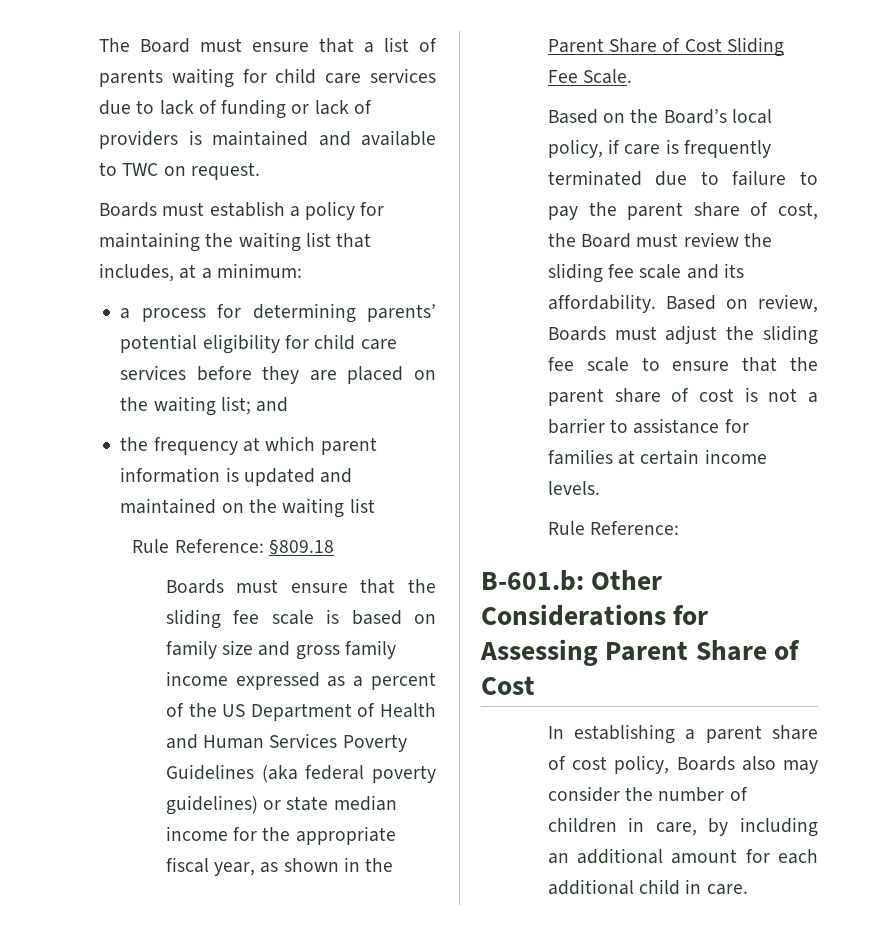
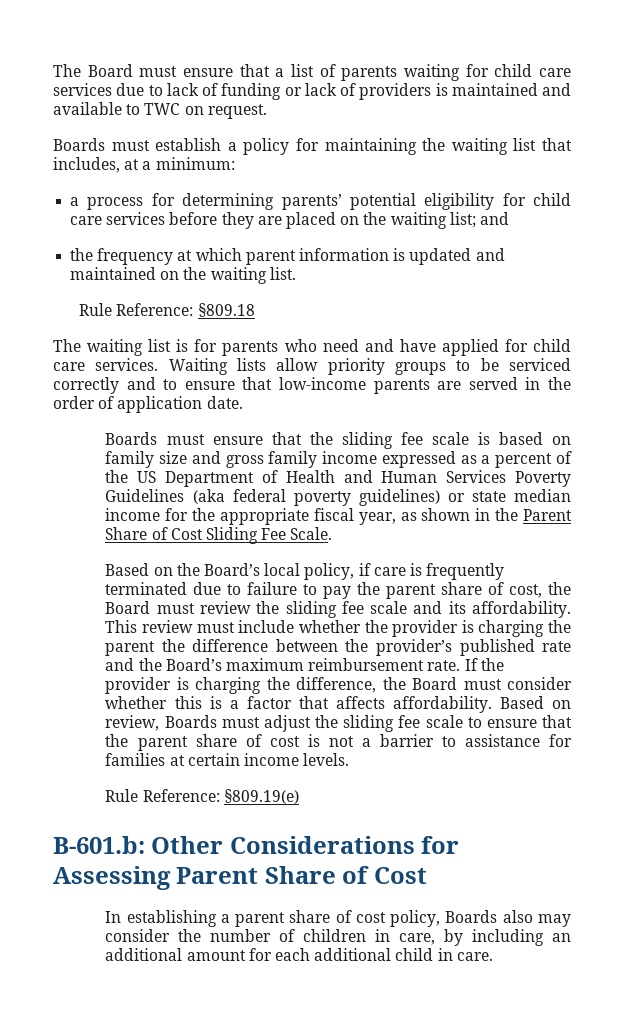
- the frequency at which parent information is updated and maintained on the waiting list
+ the frequency at which parent information is updated and maintained on the waiting list.
+ The waiting list is for parents who need and have applied for child care services. Waiting lists allow priority groups to be serviced correctly and to ensure that low-income parents are served in the order of application date.
+ This review must include whether the provider is charging the parent the difference between the provider’s published rate and the Board’s maximum reimbursement rate. If the provider is charging the difference, the Board must consider whether this is a factor that affects affordability.
  Based on review, Boards must adjust the sliding fee scale to ensure that the parent share of cost is not a barrier to assistance for families at certain income levels.
- Rule Reference:
+ Rule Reference: §809.19(e)

